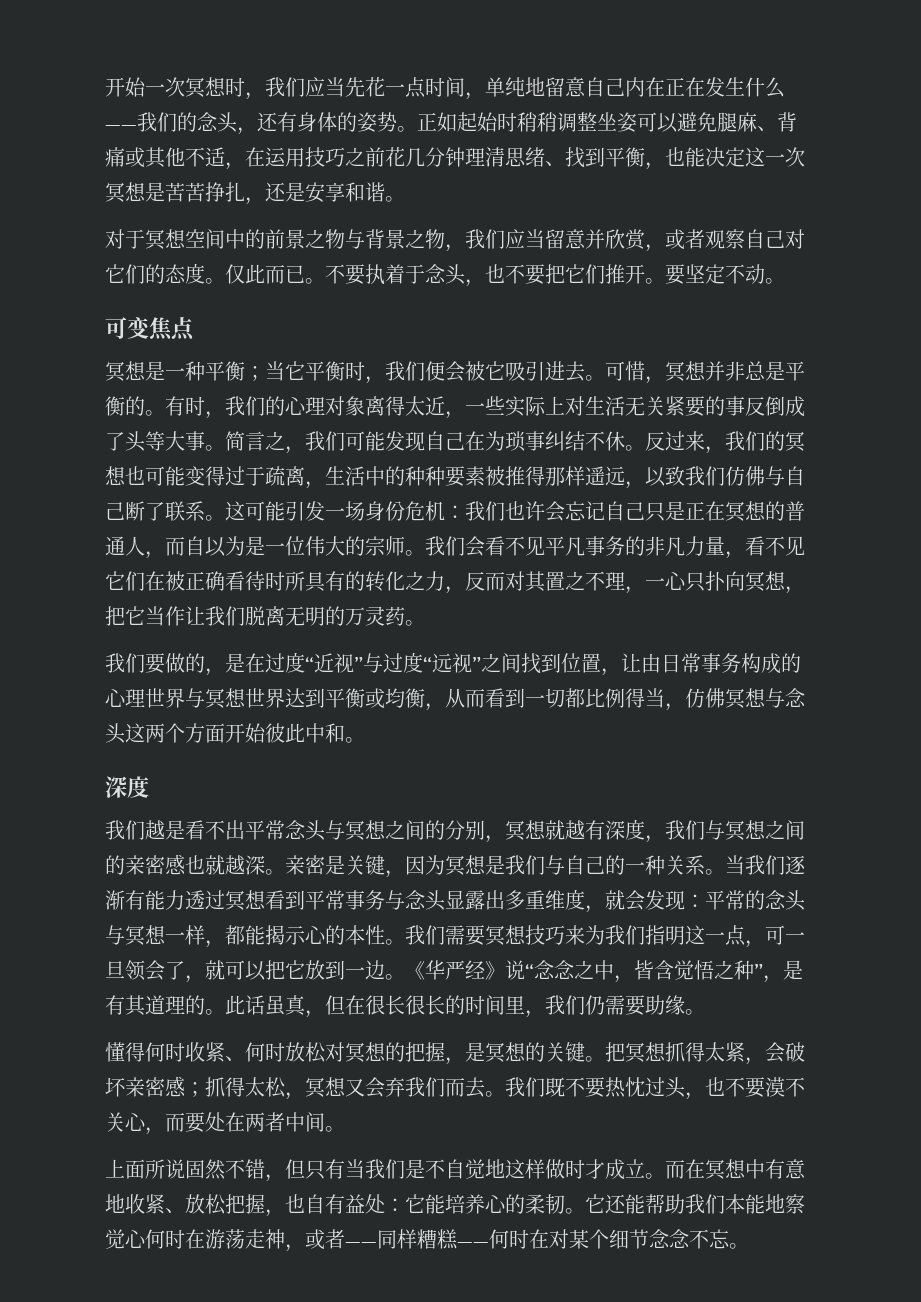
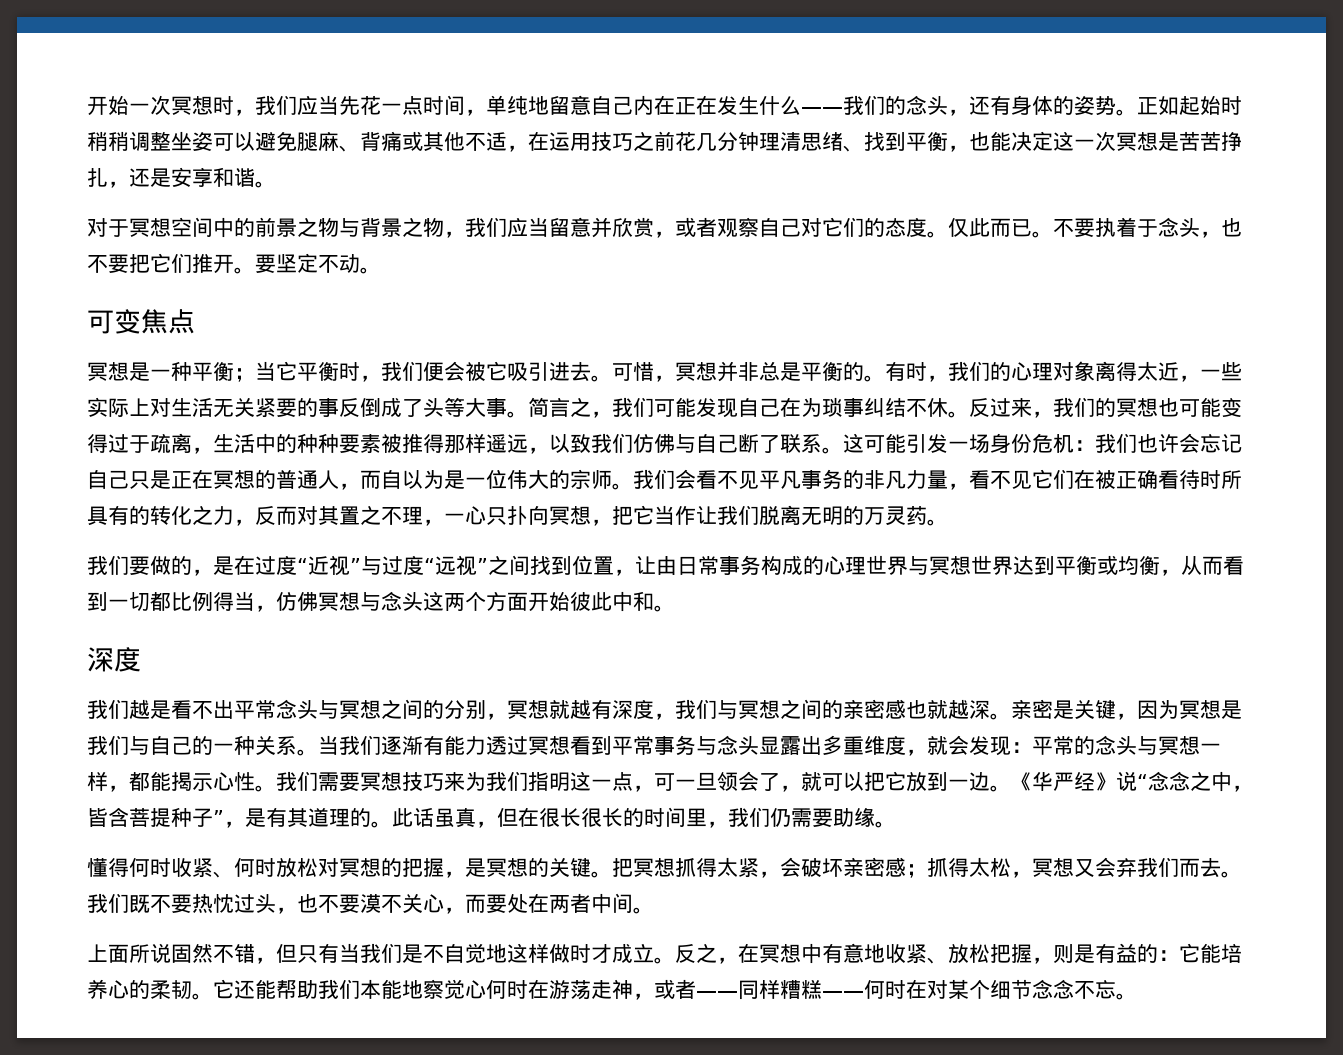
- 当我们逐渐有能力透过冥想看到平常事务与念头显露出多重维度，就会发现：平常的念头与冥想一样，都能揭示心的本性。
+ 当我们逐渐有能力透过冥想看到平常事务与念头显露出多重维度，就会发现：平常的念头与冥想一样，都能揭示心性。
- 《华严经》说“念念之中，皆含觉悟之种”，是有其道理的。
+ 《华严经》说“念念之中，皆含菩提种子”，是有其道理的。
- 而在冥想中有意地收紧、放松把握，也自有益处：它能培养心的柔韧。
+ 反之，在冥想中有意地收紧、放松把握，则是有益的：它能培养心的柔韧。

